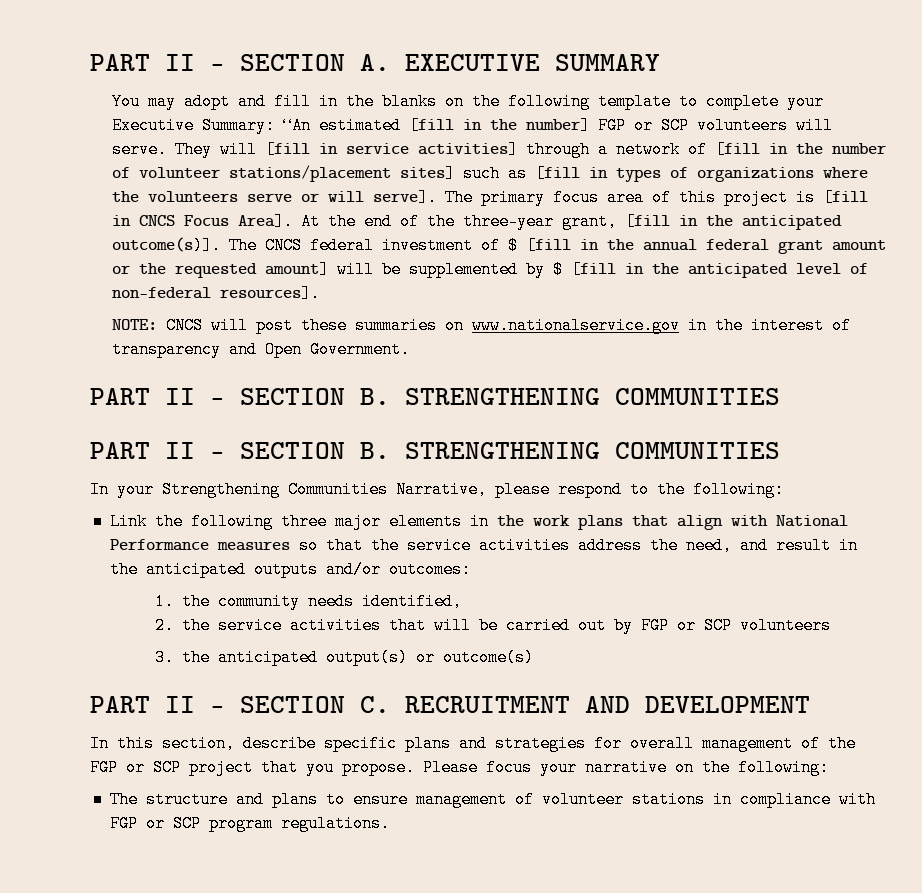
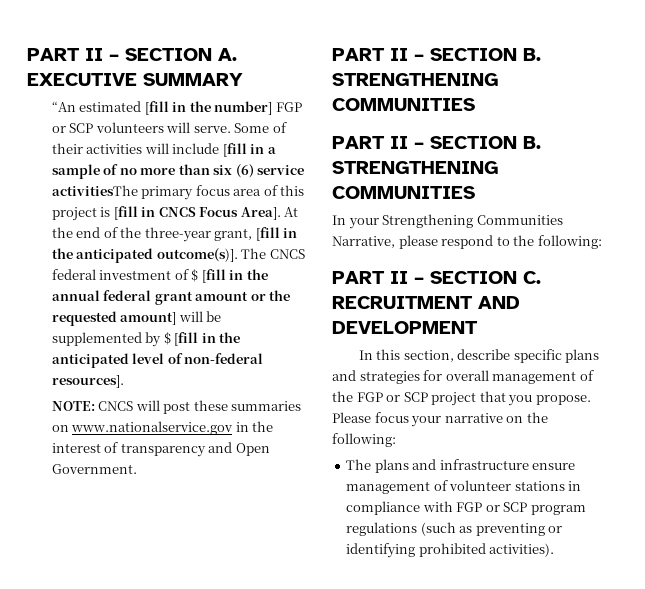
- You may adopt and fill in the blanks on the following template to complete your Executive Summary: “An estimated [fill in the number] FGP or SCP volunteers will serve.
+ “An estimated [fill in the number] FGP or SCP volunteers will serve.
- They will [fill in service activities] through a network of [fill in the number of volunteer stations/placement sites] such as [fill in types of organizations where the volunteers serve or will serve]. The primary focus area of this project is [fill in CNCS Focus Area].
+ Some of their activities will include [fill in a sample of no more than six (6) service activitiesThe primary focus area of this project is [fill in CNCS Focus Area].
- Link the following three major elements in the work plans that align with National Performance measures so that the service activities address the need, and result in the anticipated outputs and/or outcomes:
- 1. the community needs identified,
- 2. the service activities that will be carried out by FGP or SCP volunteers
- 3. the anticipated output(s) or outcome(s)
- The structure and plans to ensure management of volunteer stations in compliance with FGP or SCP program regulations.
+ The plans and infrastructure ensure management of volunteer stations in compliance with FGP or SCP program regulations (such as preventing or identifying prohibited activities).

